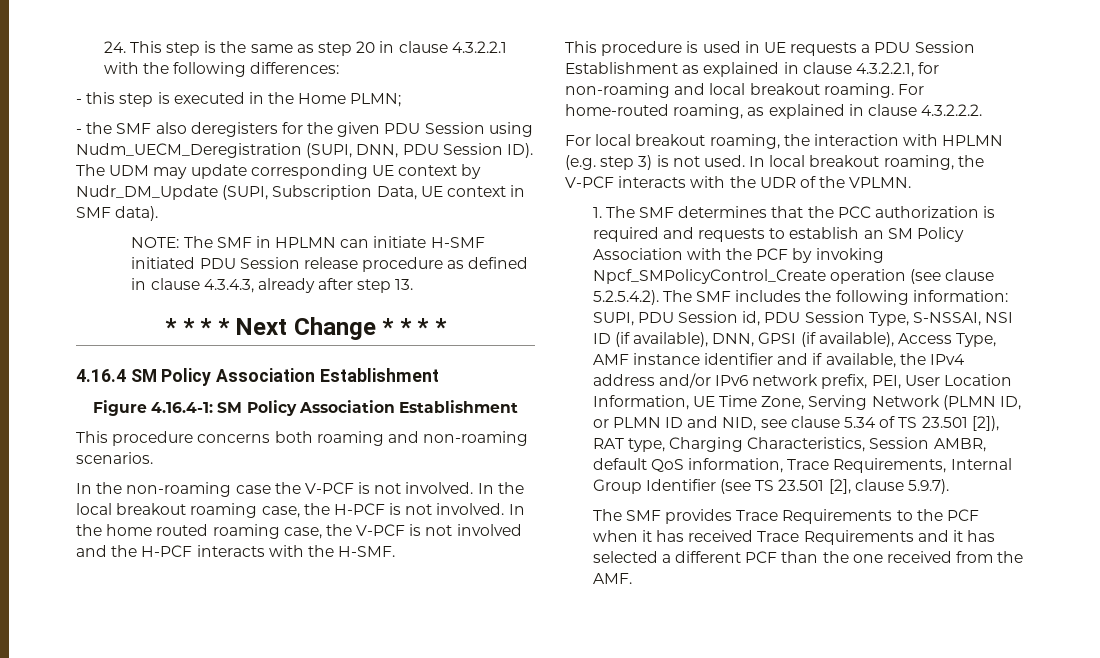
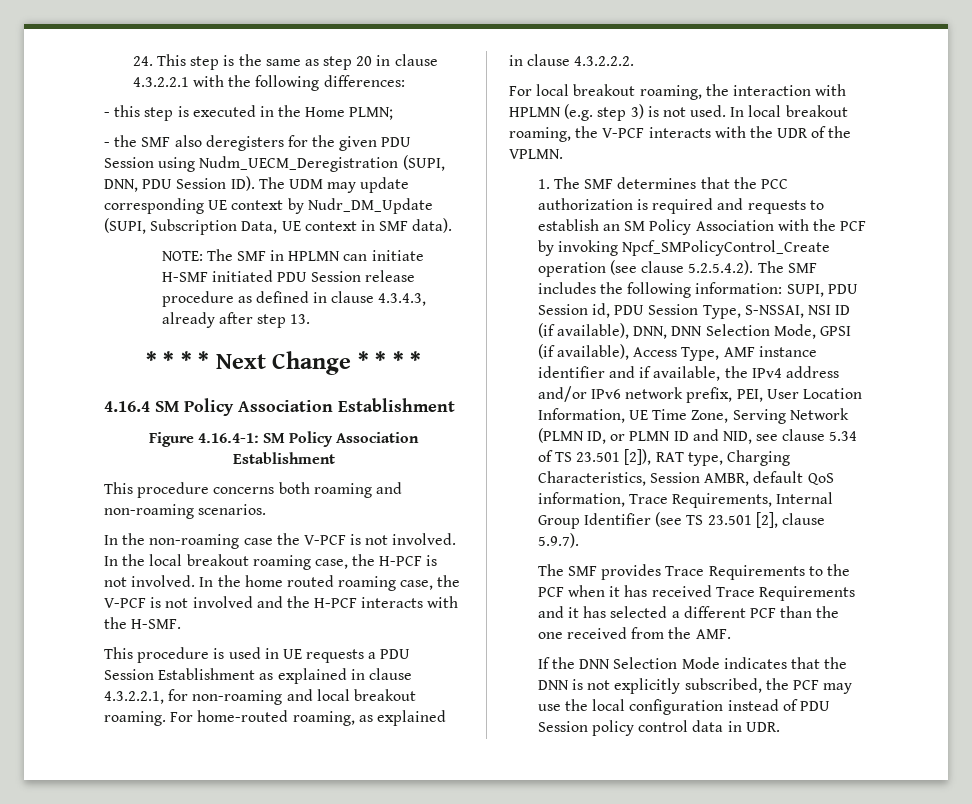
- SUPI, PDU Session id, PDU Session Type, S-NSSAI, NSI ID (if available), DNN, GPSI (if available), Access Type, AMF instance identifier and if available, the IPv4 address and/or IPv6 network prefix, PEI, User Location Information, UE Time Zone, Serving Network (PLMN ID, or PLMN ID and NID, see clause 5.34 of TS 23.501 [2]), RAT type, Charging Characteristics, Session AMBR, default QoS information, Trace Requirements, Internal Group Identifier (see TS 23.501 [2], clause 5.9.7).
+ SUPI, PDU Session id, PDU Session Type, S-NSSAI, NSI ID (if available), DNN, DNN Selection Mode, GPSI (if available), Access Type, AMF instance identifier and if available, the IPv4 address and/or IPv6 network prefix, PEI, User Location Information, UE Time Zone, Serving Network (PLMN ID, or PLMN ID and NID, see clause 5.34 of TS 23.501 [2]), RAT type, Charging Characteristics, Session AMBR, default QoS information, Trace Requirements, Internal Group Identifier (see TS 23.501 [2], clause 5.9.7).
+ If the DNN Selection Mode indicates that the DNN is not explicitly subscribed, the PCF may use the local configuration instead of PDU Session policy control data in UDR.

